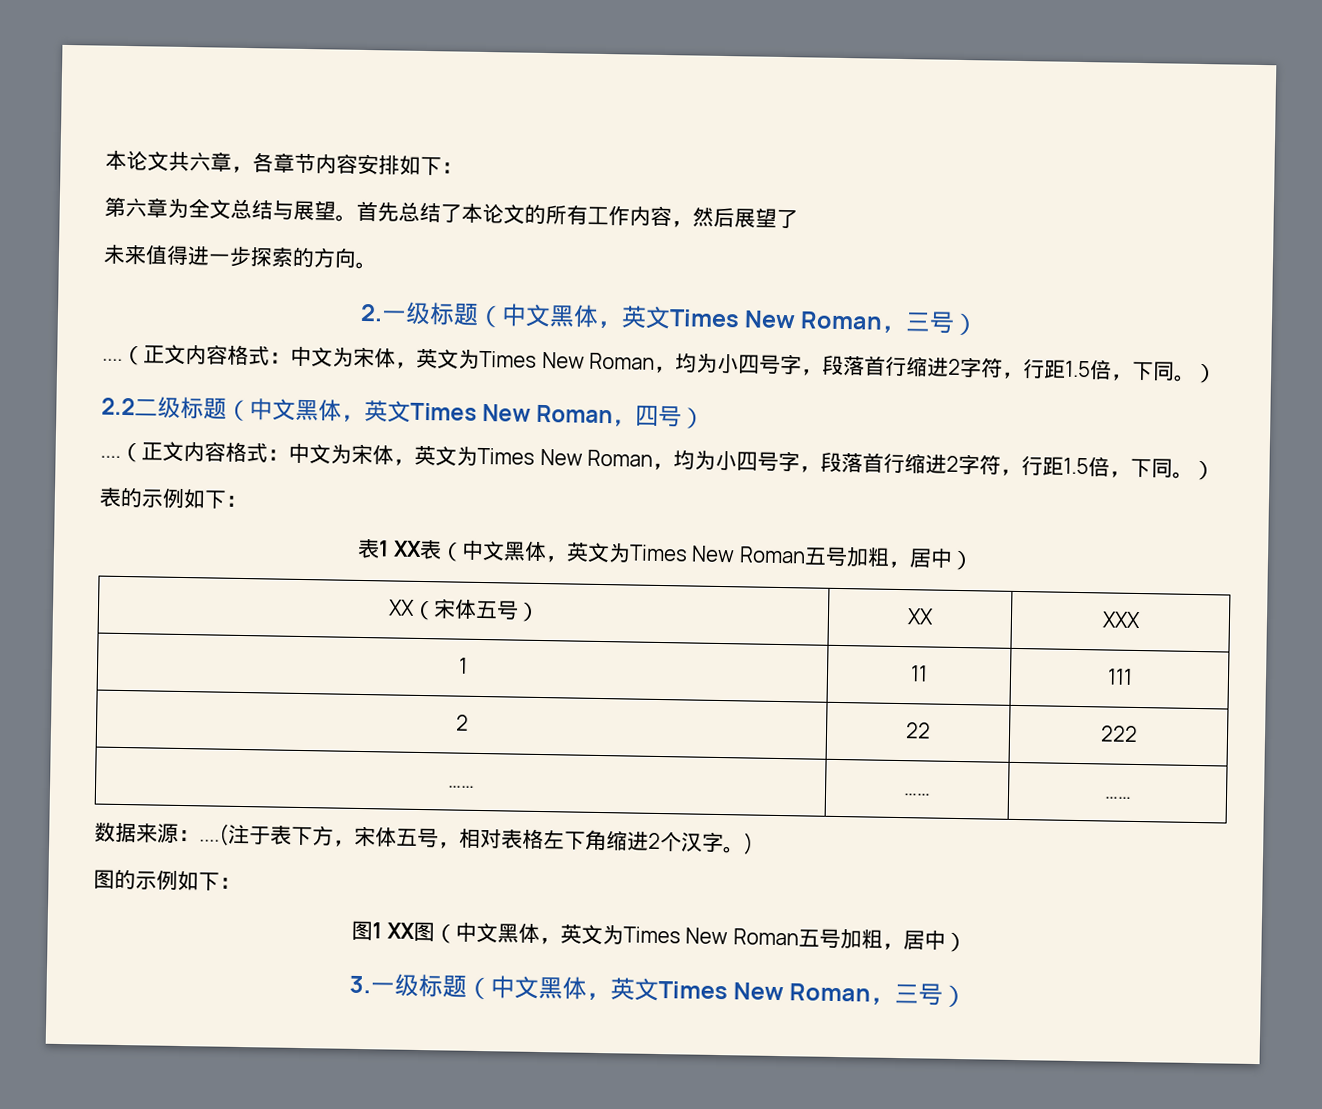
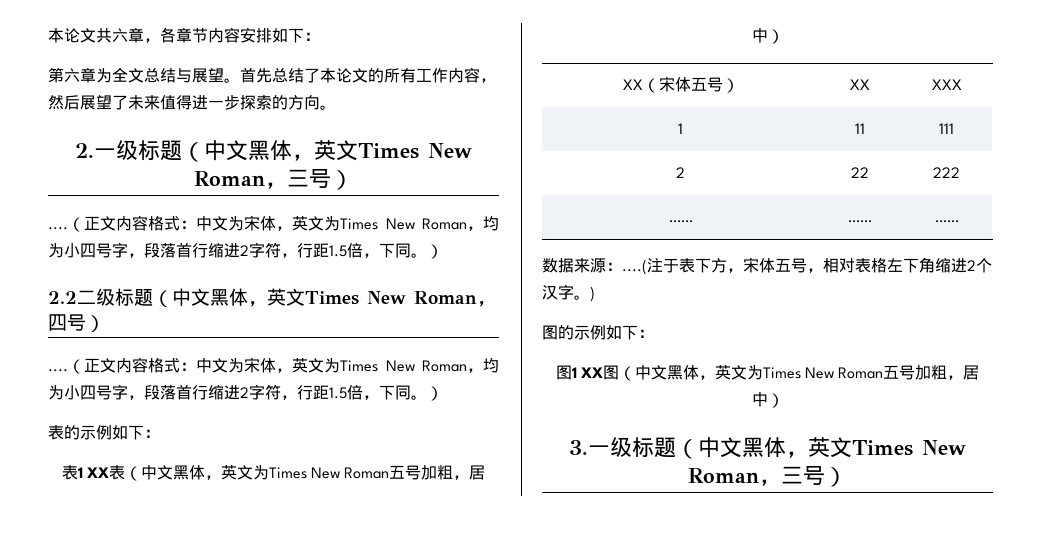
- 首先总结了本论文的所有工作内容，然后展望了
- 未来值得进一步探索的方向。
+ 首先总结了本论文的所有工作内容，然后展望了未来值得进一步探索的方向。

